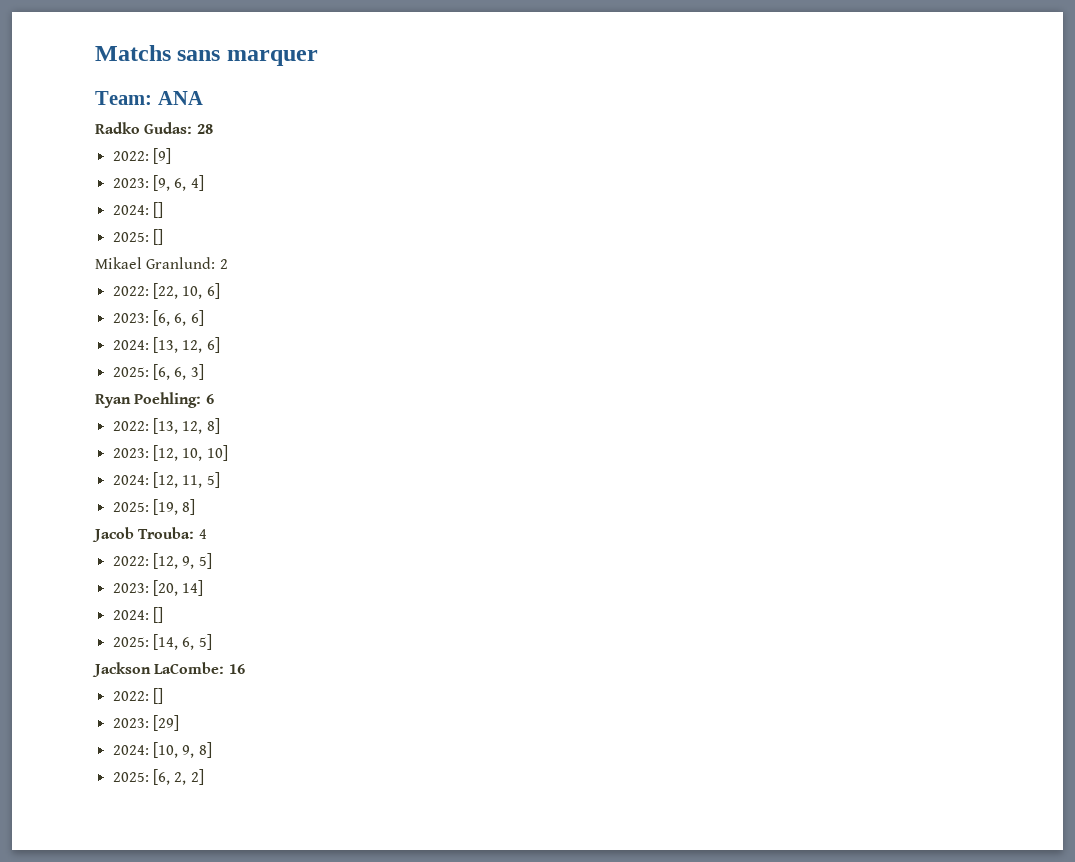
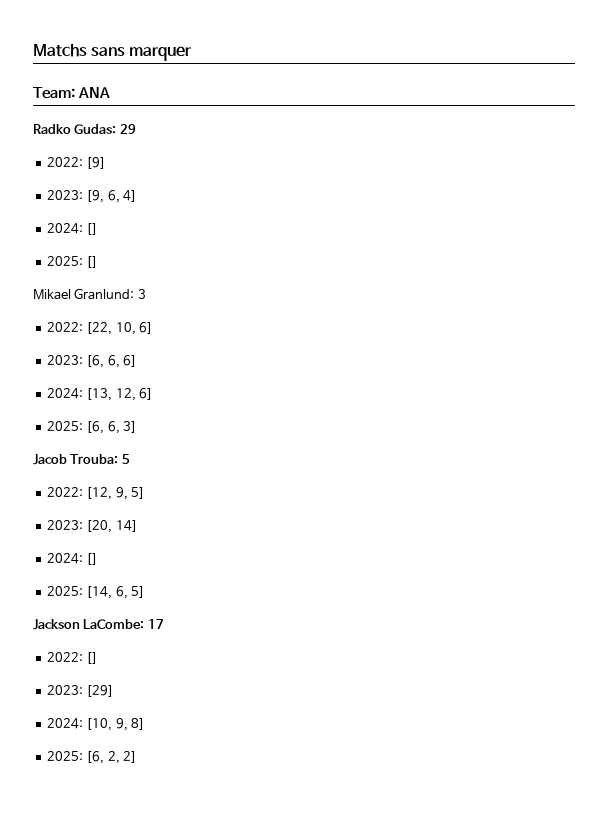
- Radko Gudas: 28
+ Radko Gudas: 29
- Mikael Granlund: 2
+ Mikael Granlund: 3
- Ryan Poehling: 6
- 2022: [13, 12, 8]
- 2023: [12, 10, 10]
- 2024: [12, 11, 5]
- 2025: [19, 8]
- Jacob Trouba: 4
+ Jacob Trouba: 5
- Jackson LaCombe: 16
+ Jackson LaCombe: 17

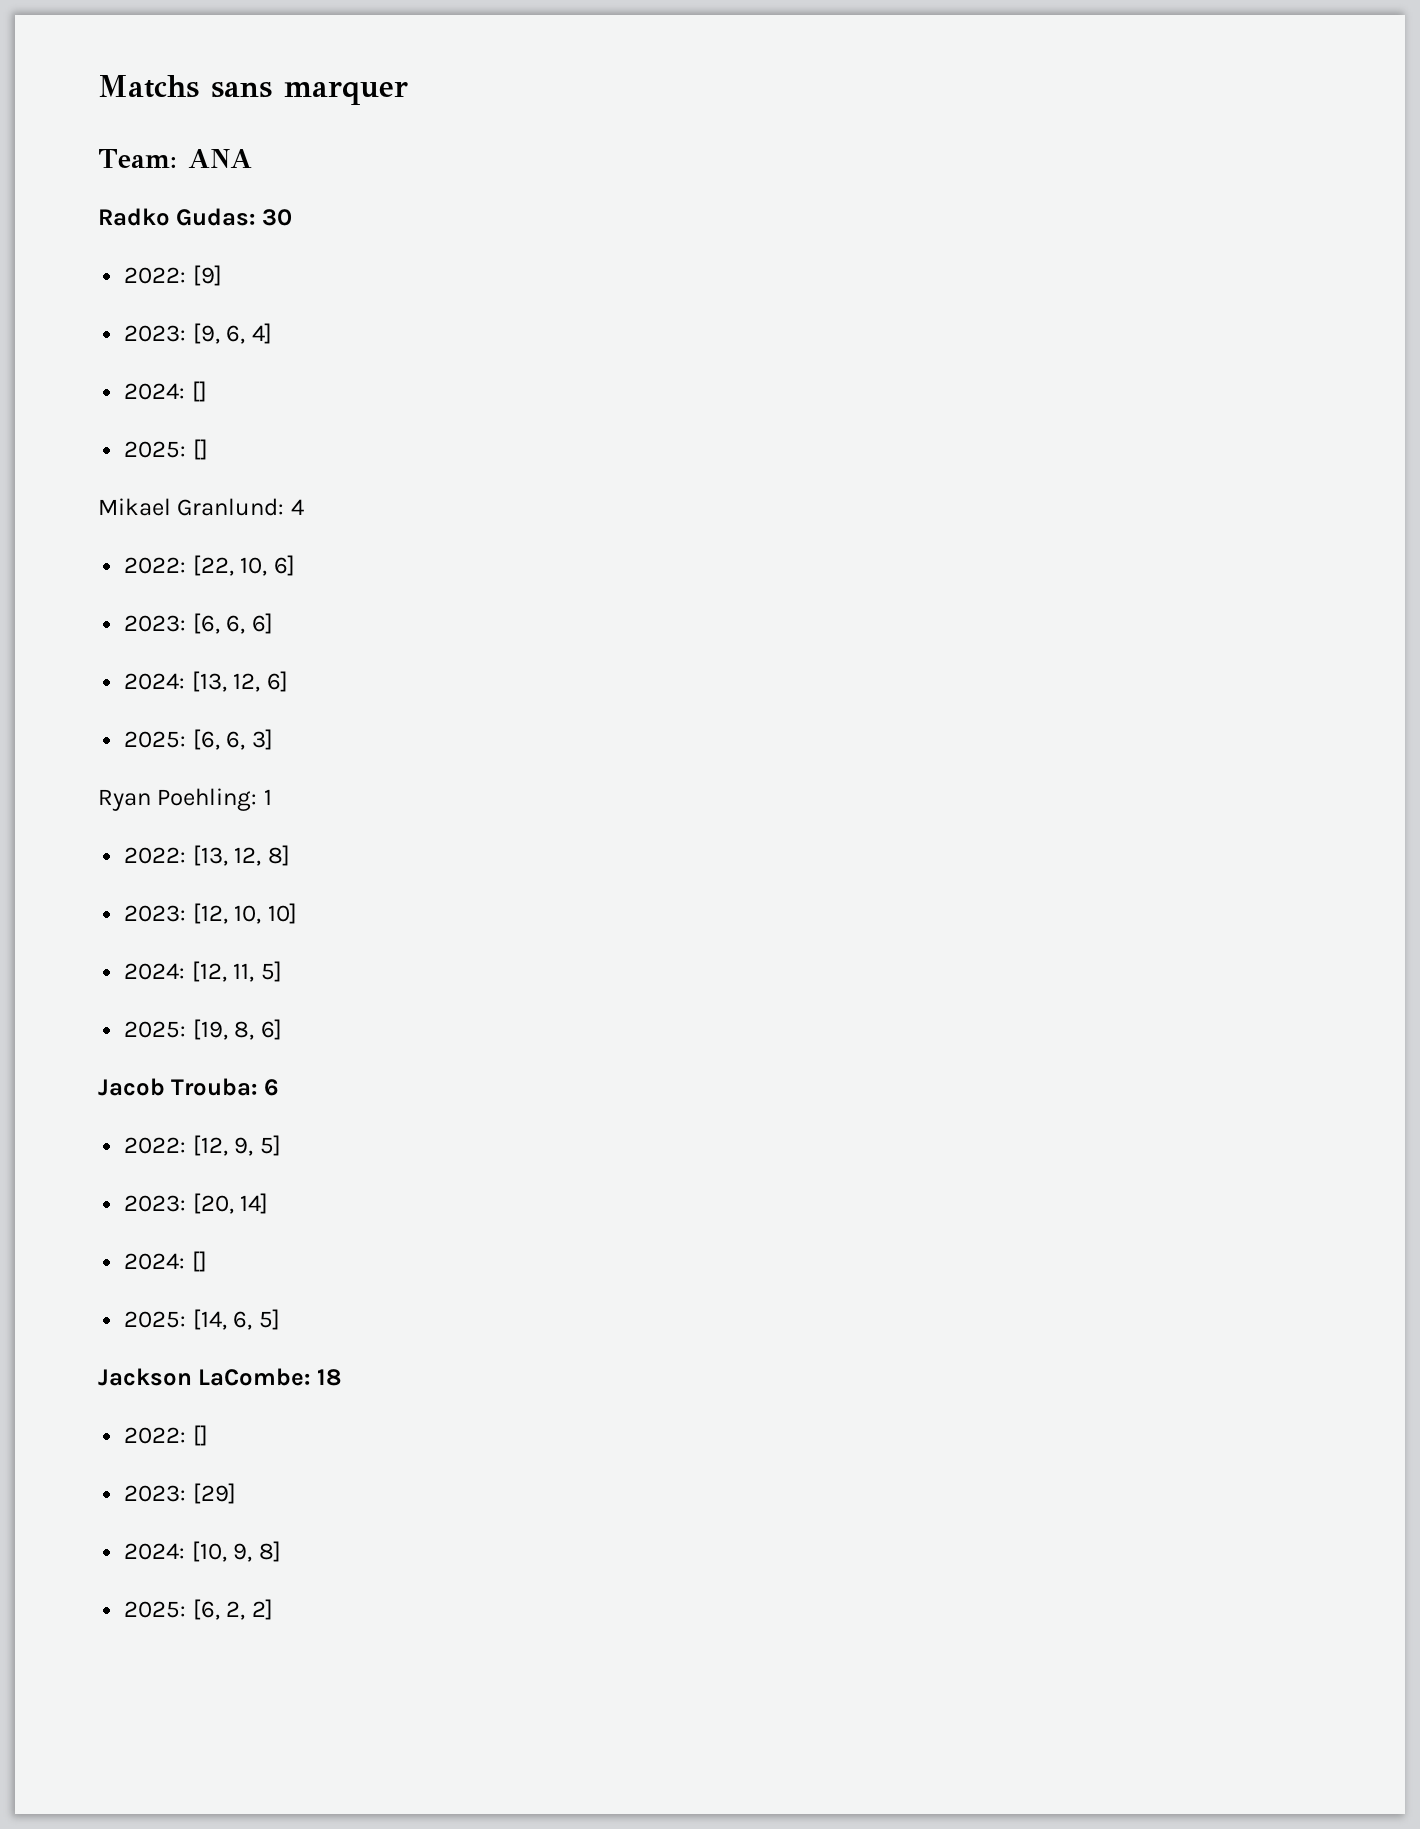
- Radko Gudas: 29
+ Radko Gudas: 30
- Mikael Granlund: 3
+ Mikael Granlund: 4
+ Ryan Poehling: 1
+ 2022: [13, 12, 8]
+ 2023: [12, 10, 10]
+ 2024: [12, 11, 5]
+ 2025: [19, 8, 6]
- Jacob Trouba: 5
+ Jacob Trouba: 6
- Jackson LaCombe: 17
+ Jackson LaCombe: 18

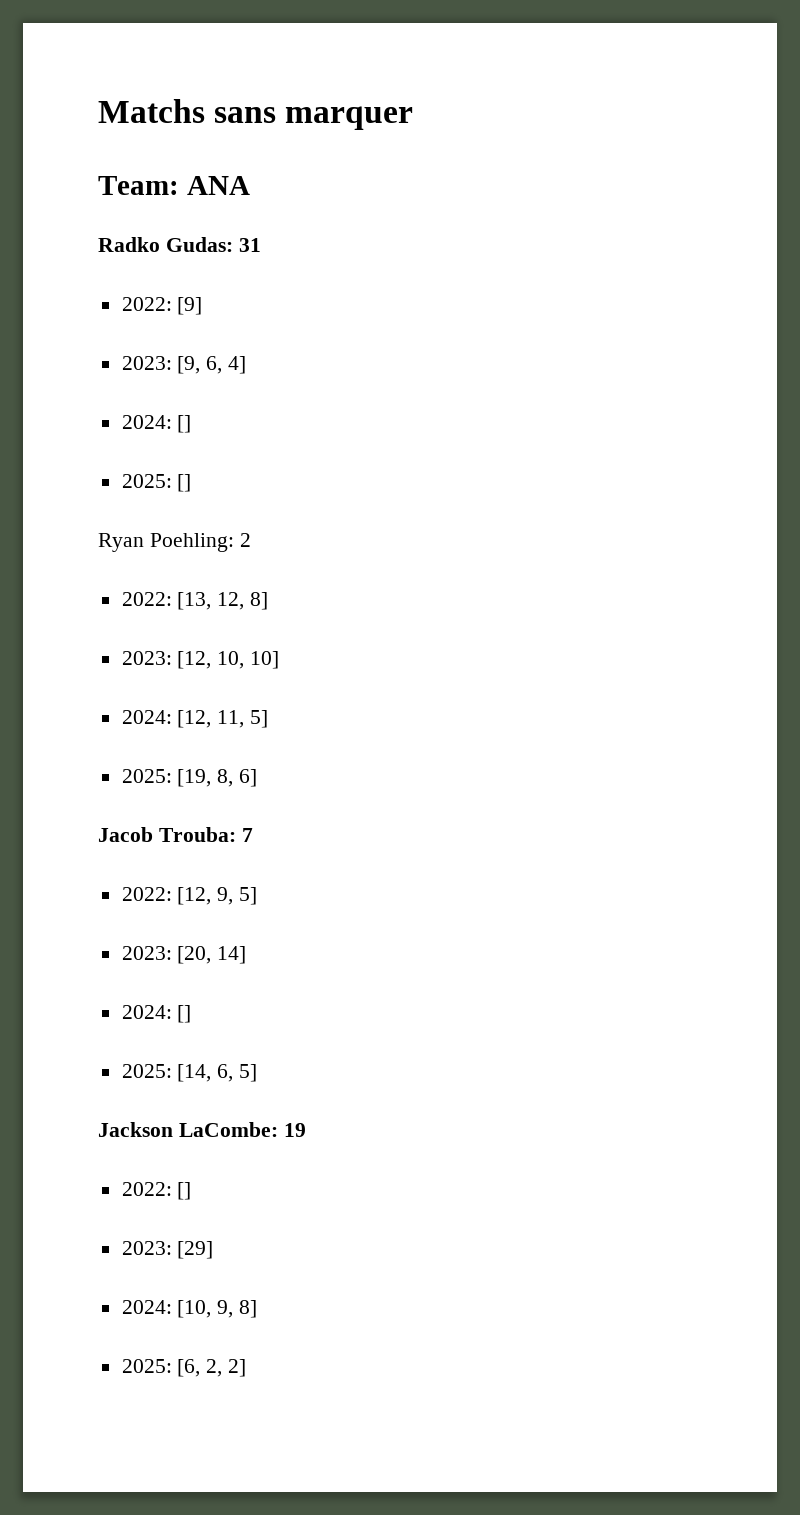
- Radko Gudas: 30
+ Radko Gudas: 31
- Mikael Granlund: 4
- 2022: [22, 10, 6]
- 2023: [6, 6, 6]
- 2024: [13, 12, 6]
- 2025: [6, 6, 3]
- Ryan Poehling: 1
+ Ryan Poehling: 2
- Jacob Trouba: 6
+ Jacob Trouba: 7
- Jackson LaCombe: 18
+ Jackson LaCombe: 19

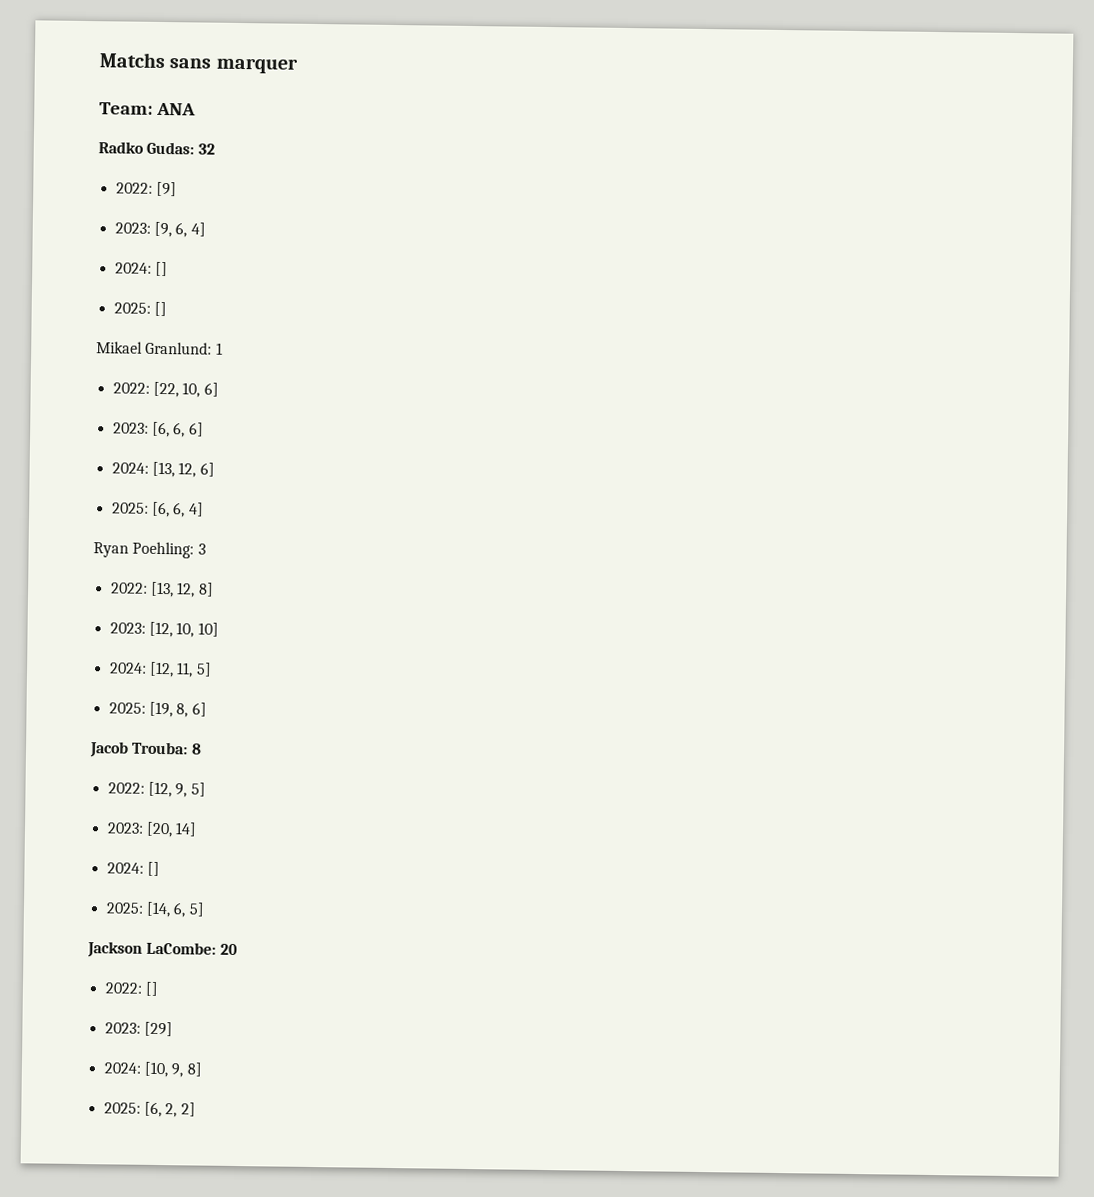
- Radko Gudas: 31
+ Radko Gudas: 32
+ Mikael Granlund: 1
+ 2022: [22, 10, 6]
+ 2023: [6, 6, 6]
+ 2024: [13, 12, 6]
+ 2025: [6, 6, 4]
- Ryan Poehling: 2
+ Ryan Poehling: 3
- Jacob Trouba: 7
+ Jacob Trouba: 8
- Jackson LaCombe: 19
+ Jackson LaCombe: 20

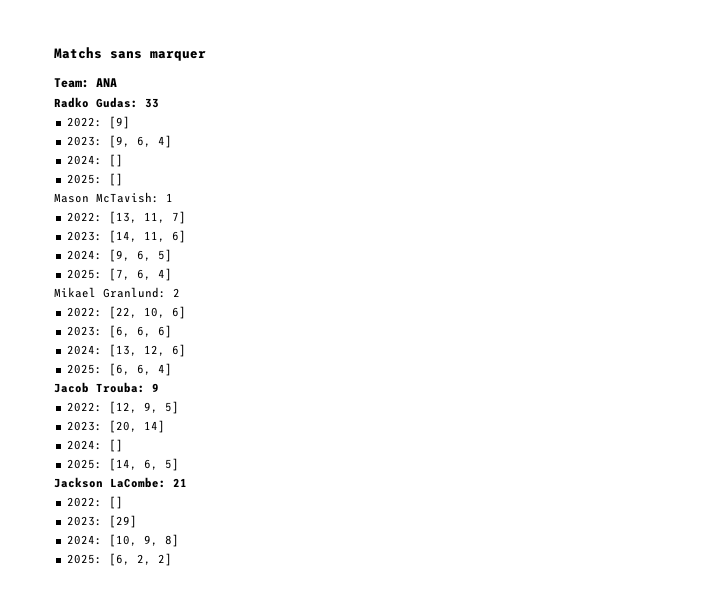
- Radko Gudas: 32
+ Radko Gudas: 33
+ Mason McTavish: 1
+ 2022: [13, 11, 7]
+ 2023: [14, 11, 6]
+ 2024: [9, 6, 5]
+ 2025: [7, 6, 4]
- Mikael Granlund: 1
+ Mikael Granlund: 2
- Ryan Poehling: 3
- 2022: [13, 12, 8]
- 2023: [12, 10, 10]
- 2024: [12, 11, 5]
- 2025: [19, 8, 6]
- Jacob Trouba: 8
+ Jacob Trouba: 9
- Jackson LaCombe: 20
+ Jackson LaCombe: 21

